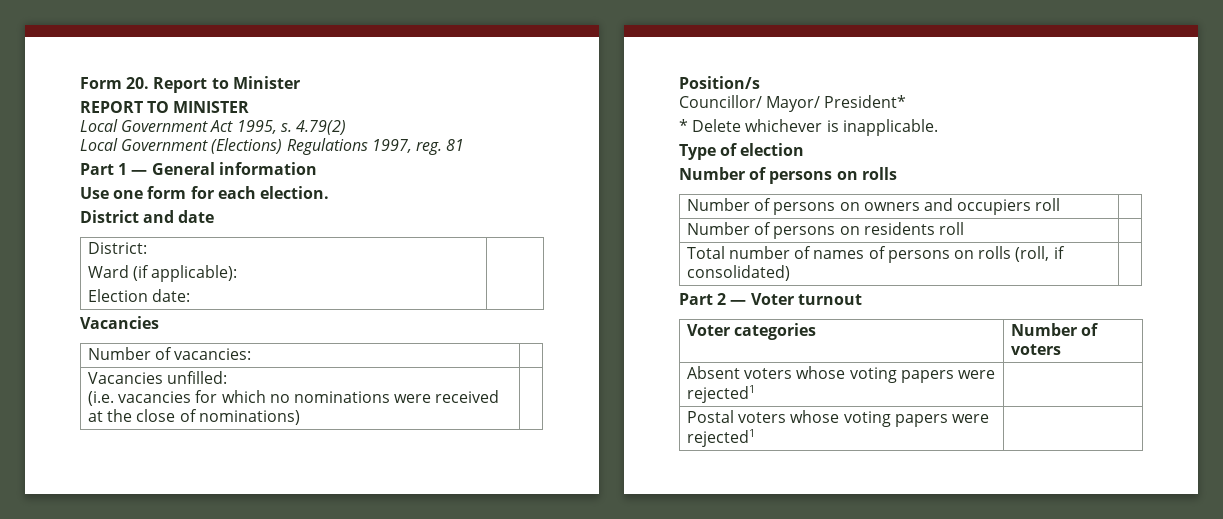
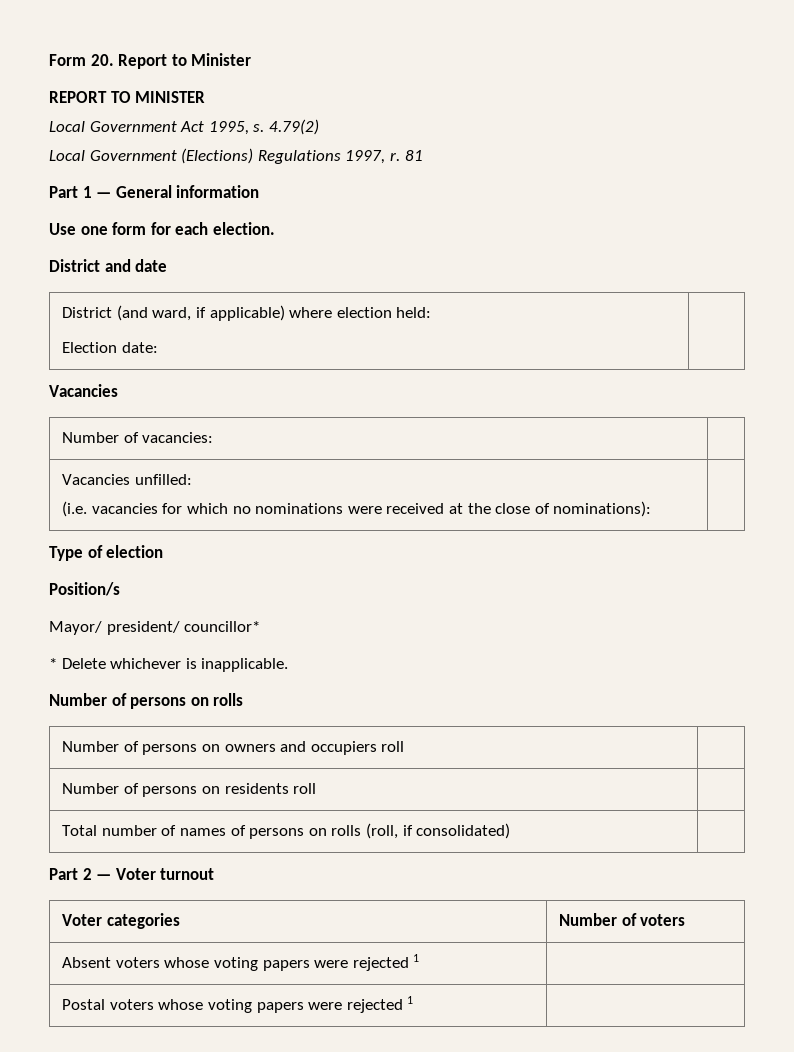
- Local Government (Elections) Regulations 1997, reg.
+ Local Government (Elections) Regulations 1997, r.
- District:
- Ward (if applicable):
+ District (and ward, if applicable) where election held:
  Vacancies unfilled:
- (i.e. vacancies for which no nominations were received at the close of nominations) |
+ (i.e. vacancies for which no nominations were received at the close of nominations): |
+ Type of election
  Position/s
- Councillor/ Mayor/ President*
+ Mayor/ president/ councillor*
- Type of election
- Absent voters whose voting papers were rejected1 |
+ Absent voters whose voting papers were rejected 1 |
- Postal voters whose voting papers were rejected1 |
+ Postal voters whose voting papers were rejected 1 |

